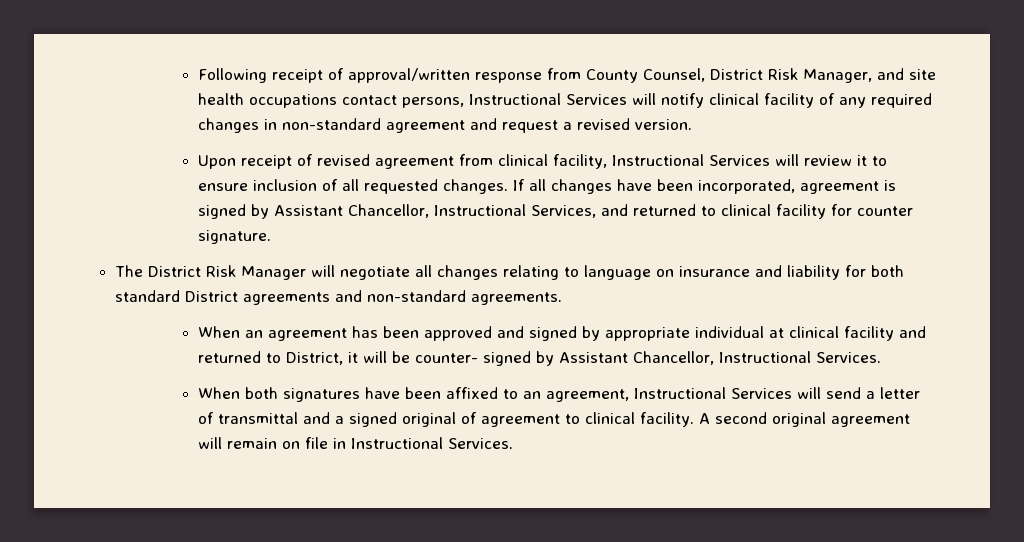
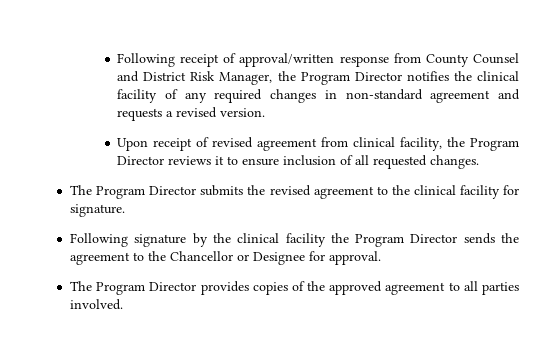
- Following receipt of approval/written response from County Counsel, District Risk Manager, and site health occupations contact persons, Instructional Services will notify clinical facility of any required changes in non-standard agreement and request a revised version.
+ Following receipt of approval/written response from County Counsel and District Risk Manager, the Program Director notifies the clinical facility of any required changes in non-standard agreement and requests a revised version.
- Upon receipt of revised agreement from clinical facility, Instructional Services will review it to ensure inclusion of all requested changes. If all changes have been incorporated, agreement is signed by Assistant Chancellor, Instructional Services, and returned to clinical facility for counter signature.
+ Upon receipt of revised agreement from clinical facility, the Program Director reviews it to ensure inclusion of all requested changes.
+ The Program Director submits the revised agreement to the clinical facility for signature.
- The District Risk Manager will negotiate all changes relating to language on insurance and liability for both standard District agreements and non-standard agreements.
- When an agreement has been approved and signed by appropriate individual at clinical facility and returned to District, it will be counter- signed by Assistant Chancellor, Instructional Services.
- When both signatures have been affixed to an agreement, Instructional Services will send a letter of transmittal and a signed original of agreement to clinical facility. A second original agreement will remain on file in Instructional Services.
+ Following signature by the clinical facility the Program Director sends the agreement to the Chancellor or Designee for approval.
+ The Program Director provides copies of the approved agreement to all parties involved.

